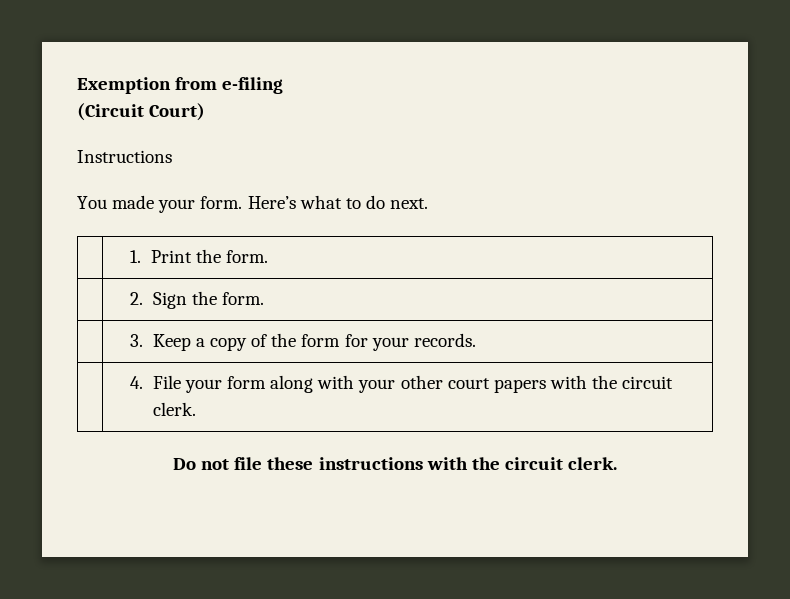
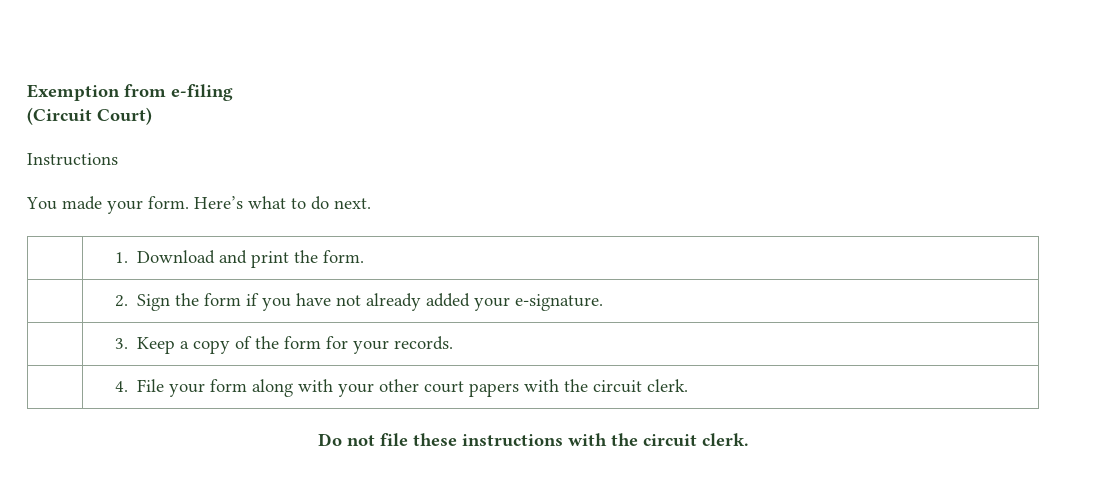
- | 1. Print the form.
+ | 1. Download and print the form.
- | 2. Sign the form.
+ | 2. Sign the form if you have not already added your e-signature.

